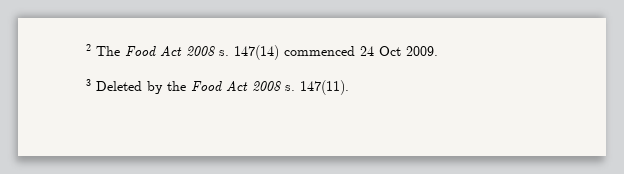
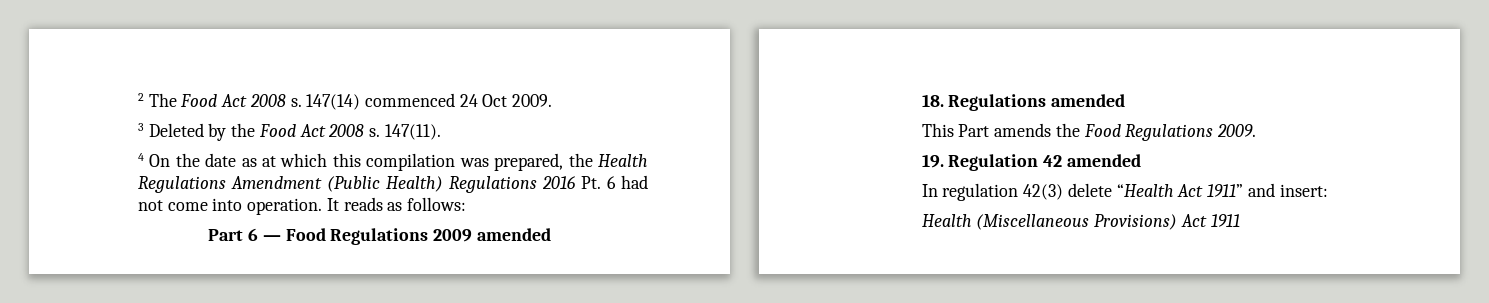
+ 4 On the date as at which this compilation was prepared, the Health Regulations Amendment (Public Health) Regulations 2016 Pt. 6 had not come into operation. It reads as follows:
+ Part 6 — Food Regulations 2009 amended
+ 18. Regulations amended
+ This Part amends the Food Regulations 2009.
+ 19. Regulation 42 amended
+ In regulation 42(3) delete “Health Act 1911” and insert:
+ Health (Miscellaneous Provisions) Act 1911

